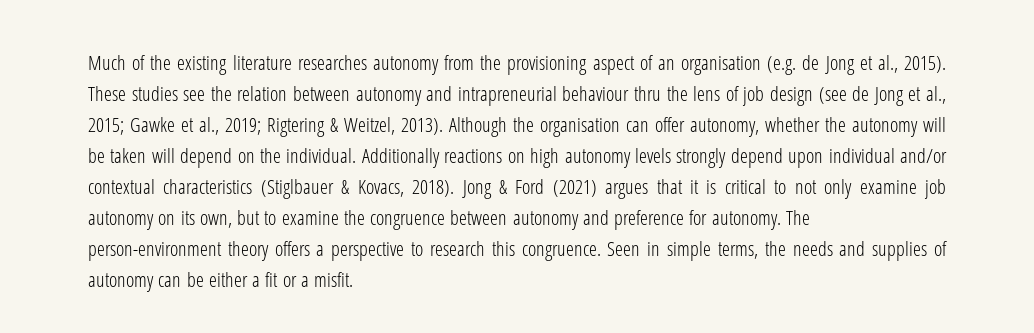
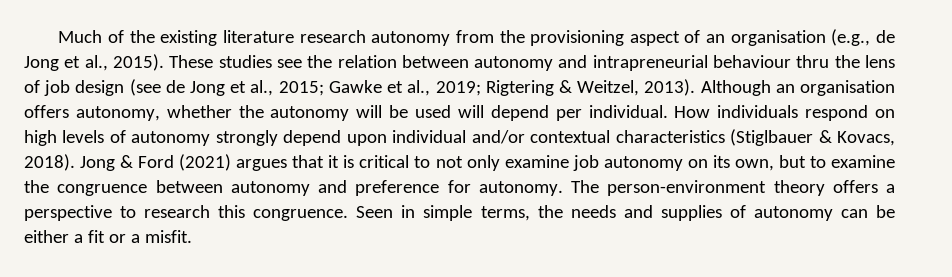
- Much of the existing literature researches autonomy from the provisioning aspect of an organisation (e.g. de Jong et al., 2015).
+ Much of the existing literature research autonomy from the provisioning aspect of an organisation (e.g., de Jong et al., 2015).
- Although the organisation can offer autonomy, whether the autonomy will be taken will depend on the individual. Additionally reactions on high autonomy levels strongly depend upon individual and/or contextual characteristics (Stiglbauer & Kovacs, 2018).
+ Although an organisation offers autonomy, whether the autonomy will be used will depend per individual. How individuals respond on high levels of autonomy strongly depend upon individual and/or contextual characteristics (Stiglbauer & Kovacs, 2018).

